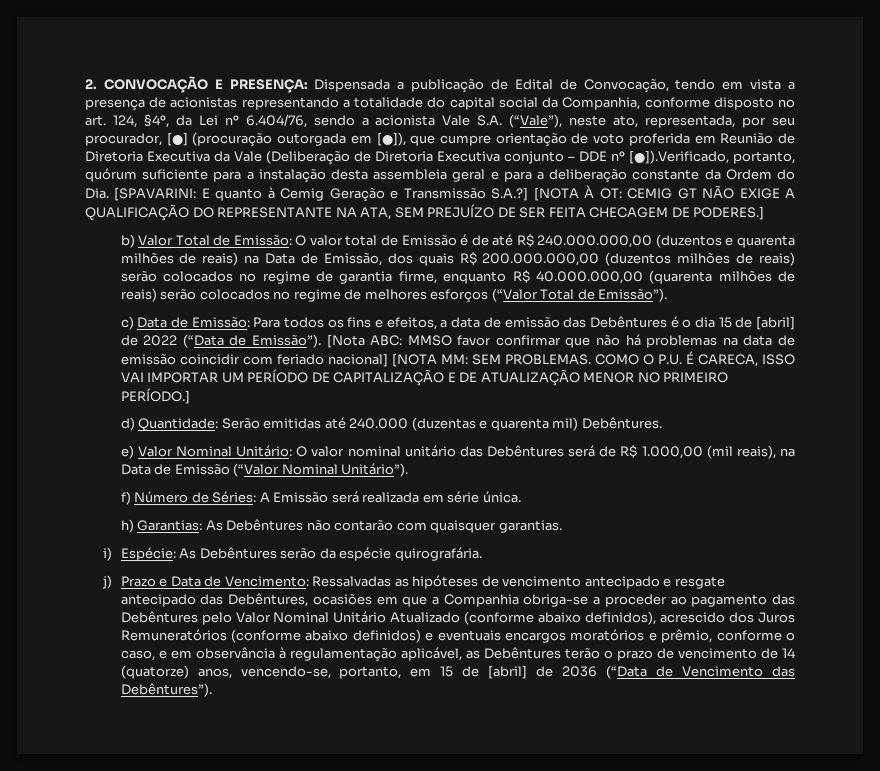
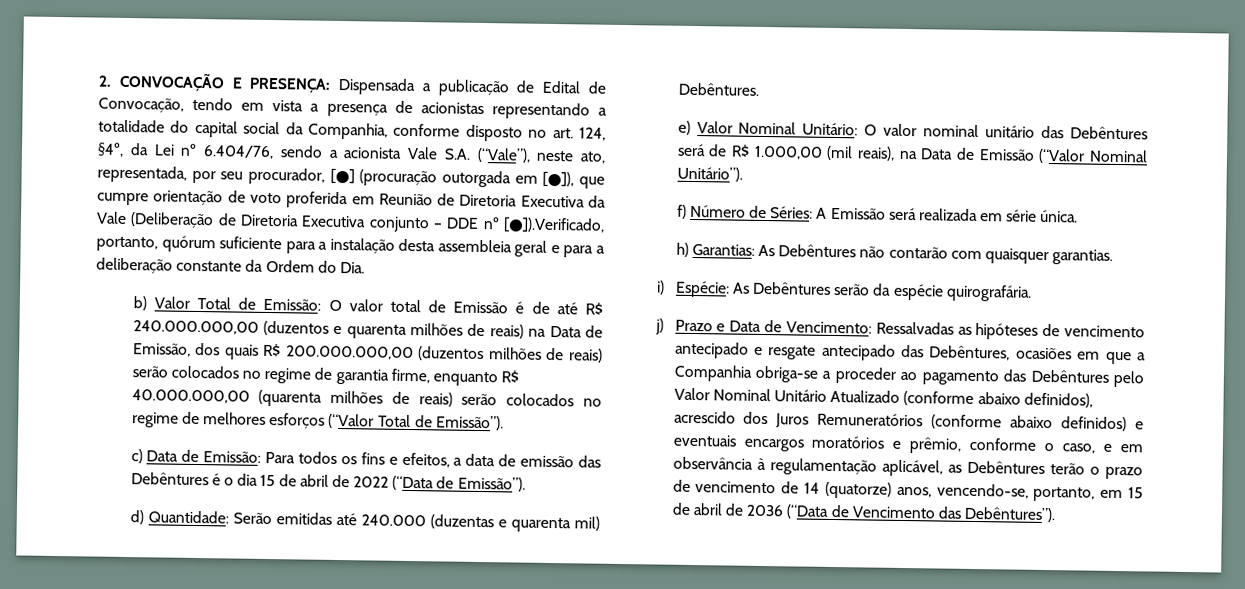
- Dispensada a publicação de Edital de Convocação, tendo em vista a presença de acionistas representando a totalidade do capital social da Companhia, conforme disposto no art. 124, §4º, da Lei nº 6.404/76, sendo a acionista Vale S.A. (“Vale”), neste ato, representada, por seu procurador, [●] (procuração outorgada em [●]), que cumpre orientação de voto proferida em Reunião de Diretoria Executiva da Vale (Deliberação de Diretoria Executiva conjunto – DDE nº [●]).Verificado, portanto, quórum suficiente para a instalação desta assembleia geral e para a deliberação constante da Ordem do Dia. [SPAVARINI: E quanto à Cemig Geração e Transmissão S.A.?] [NOTA À OT: CEMIG GT NÃO EXIGE A QUALIFICAÇÃO DO REPRESENTANTE NA ATA, SEM PREJUÍZO DE SER FEITA CHECAGEM DE PODERES.]
+ Dispensada a publicação de Edital de Convocação, tendo em vista a presença de acionistas representando a totalidade do capital social da Companhia, conforme disposto no art. 124, §4º, da Lei nº 6.404/76, sendo a acionista Vale S.A. (“Vale”), neste ato, representada, por seu procurador, [●] (procuração outorgada em [●]), que cumpre orientação de voto proferida em Reunião de Diretoria Executiva da Vale (Deliberação de Diretoria Executiva conjunto – DDE nº [●]).Verificado, portanto, quórum suficiente para a instalação desta assembleia geral e para a deliberação constante da Ordem do Dia.
- c) Data de Emissão: Para todos os fins e efeitos, a data de emissão das Debêntures é o dia 15 de [abril] de 2022 (“Data de Emissão”). [Nota ABC: MMSO favor confirmar que não há problemas na data de emissão coincidir com feriado nacional] [NOTA MM: SEM PROBLEMAS. COMO O P.U. É CARECA, ISSO VAI IMPORTAR UM PERÍODO DE CAPITALIZAÇÃO E DE ATUALIZAÇÃO MENOR NO PRIMEIRO PERÍODO.]
+ c) Data de Emissão: Para todos os fins e efeitos, a data de emissão das Debêntures é o dia 15 de abril de 2022 (“Data de Emissão”).
- Ressalvadas as hipóteses de vencimento antecipado e resgate antecipado das Debêntures, ocasiões em que a Companhia obriga-se a proceder ao pagamento das Debêntures pelo Valor Nominal Unitário Atualizado (conforme abaixo definidos), acrescido dos Juros Remuneratórios (conforme abaixo definidos) e eventuais encargos moratórios e prêmio, conforme o caso, e em observância à regulamentação aplicável, as Debêntures terão o prazo de vencimento de 14 (quatorze) anos, vencendo-se, portanto, em 15 de [abril] de 2036 (“Data de Vencimento das Debêntures”).
+ Ressalvadas as hipóteses de vencimento antecipado e resgate antecipado das Debêntures, ocasiões em que a Companhia obriga-se a proceder ao pagamento das Debêntures pelo Valor Nominal Unitário Atualizado (conforme abaixo definidos), acrescido dos Juros Remuneratórios (conforme abaixo definidos) e eventuais encargos moratórios e prêmio, conforme o caso, e em observância à regulamentação aplicável, as Debêntures terão o prazo de vencimento de 14 (quatorze) anos, vencendo-se, portanto, em 15 de abril de 2036 (“Data de Vencimento das Debêntures”).

